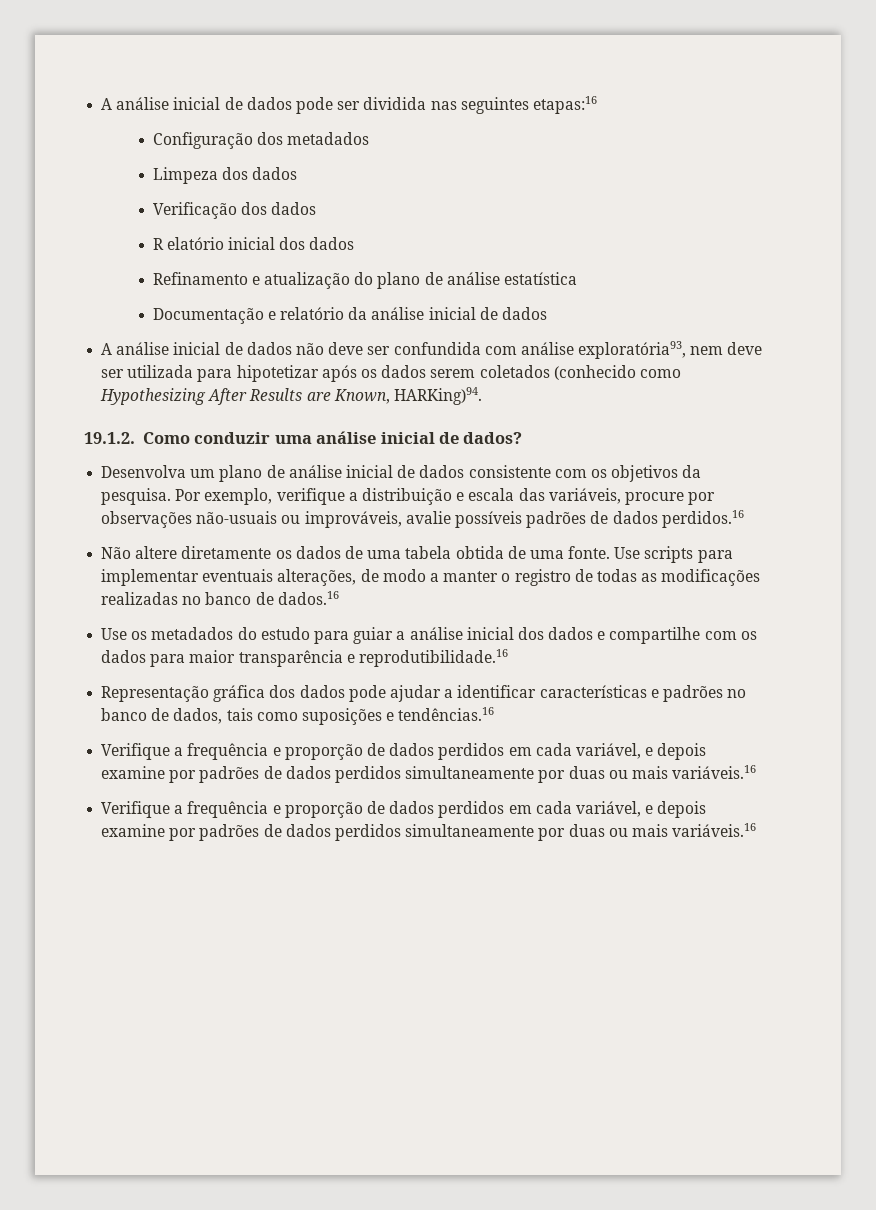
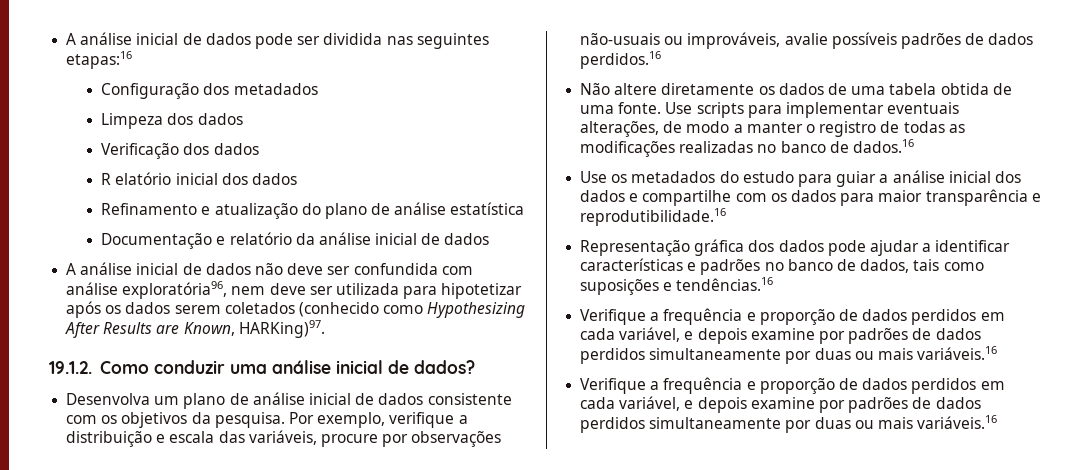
- A análise inicial de dados não deve ser confundida com análise exploratória93, nem deve ser utilizada para hipotetizar após os dados serem coletados (conhecido como Hypothesizing After Results are Known, HARKing)94.
+ A análise inicial de dados não deve ser confundida com análise exploratória96, nem deve ser utilizada para hipotetizar após os dados serem coletados (conhecido como Hypothesizing After Results are Known, HARKing)97.

